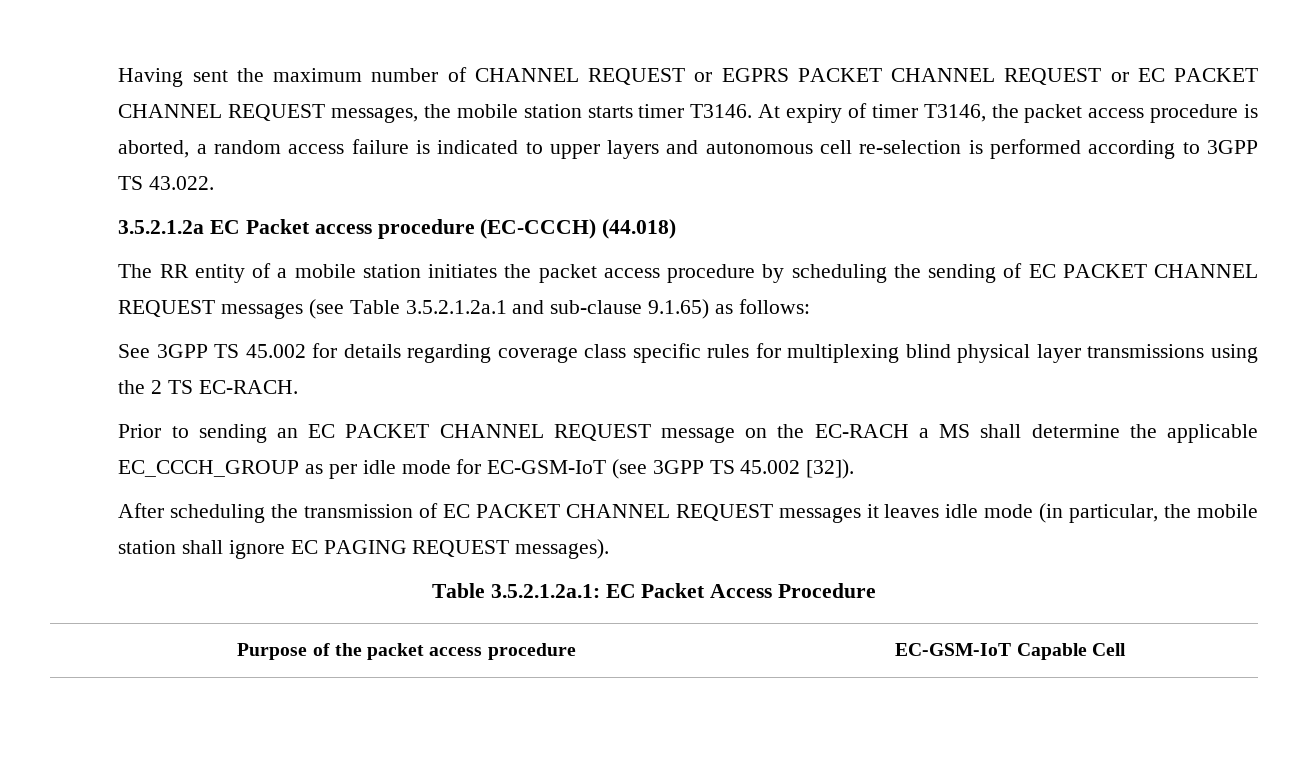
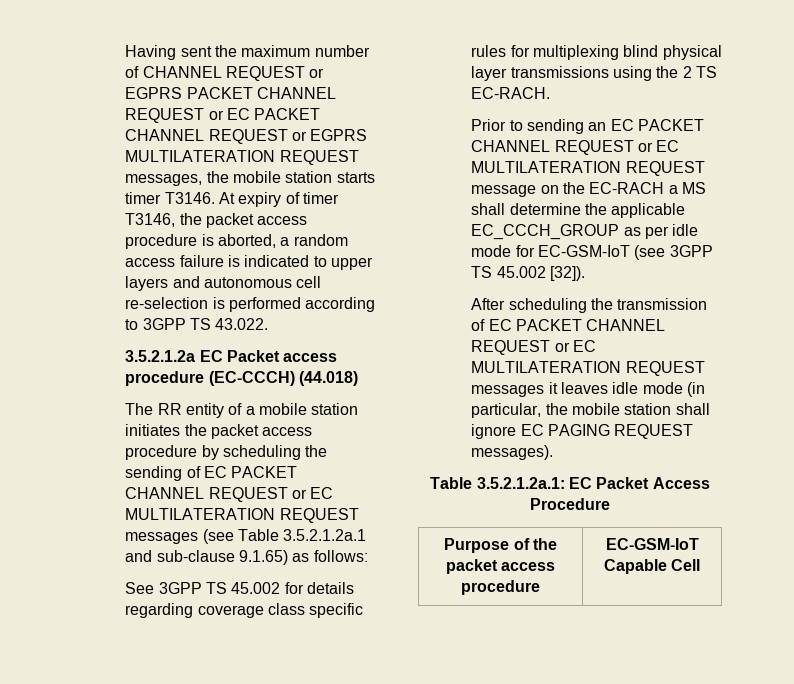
- Having sent the maximum number of CHANNEL REQUEST or EGPRS PACKET CHANNEL REQUEST or EC PACKET CHANNEL REQUEST messages, the mobile station starts timer T3146.
+ Having sent the maximum number of CHANNEL REQUEST or EGPRS PACKET CHANNEL REQUEST or EC PACKET CHANNEL REQUEST or EGPRS MULTILATERATION REQUEST messages, the mobile station starts timer T3146.
- The RR entity of a mobile station initiates the packet access procedure by scheduling the sending of EC PACKET CHANNEL REQUEST messages (see Table 3.5.2.1.2a.1 and sub-clause 9.1.65) as follows:
+ The RR entity of a mobile station initiates the packet access procedure by scheduling the sending of EC PACKET CHANNEL REQUEST or EC MULTILATERATION REQUEST messages (see Table 3.5.2.1.2a.1 and sub-clause 9.1.65) as follows:
- Prior to sending an EC PACKET CHANNEL REQUEST message on the EC-RACH a MS shall determine the applicable EC_CCCH_GROUP as per idle mode for EC-GSM-IoT (see 3GPP TS 45.002 [32]).
+ Prior to sending an EC PACKET CHANNEL REQUEST or EC MULTILATERATION REQUEST message on the EC-RACH a MS shall determine the applicable EC_CCCH_GROUP as per idle mode for EC-GSM-IoT (see 3GPP TS 45.002 [32]).
- After scheduling the transmission of EC PACKET CHANNEL REQUEST messages it leaves idle mode (in particular, the mobile station shall ignore EC PAGING REQUEST messages).
+ After scheduling the transmission of EC PACKET CHANNEL REQUEST or EC MULTILATERATION REQUEST messages it leaves idle mode (in particular, the mobile station shall ignore EC PAGING REQUEST messages).

